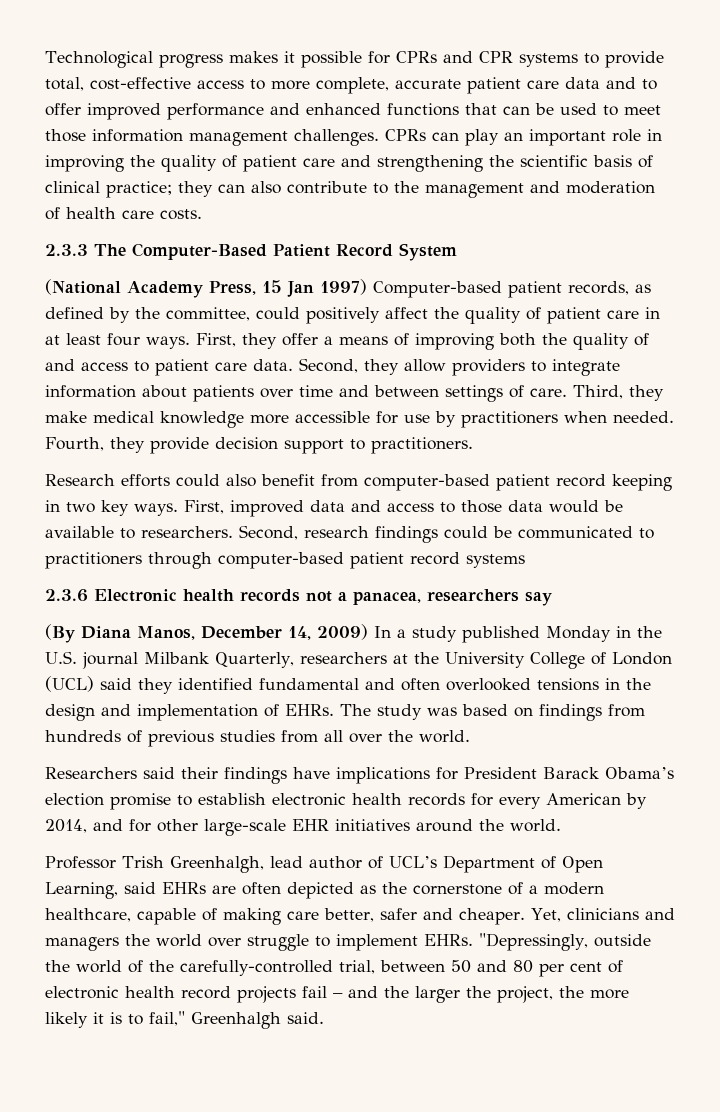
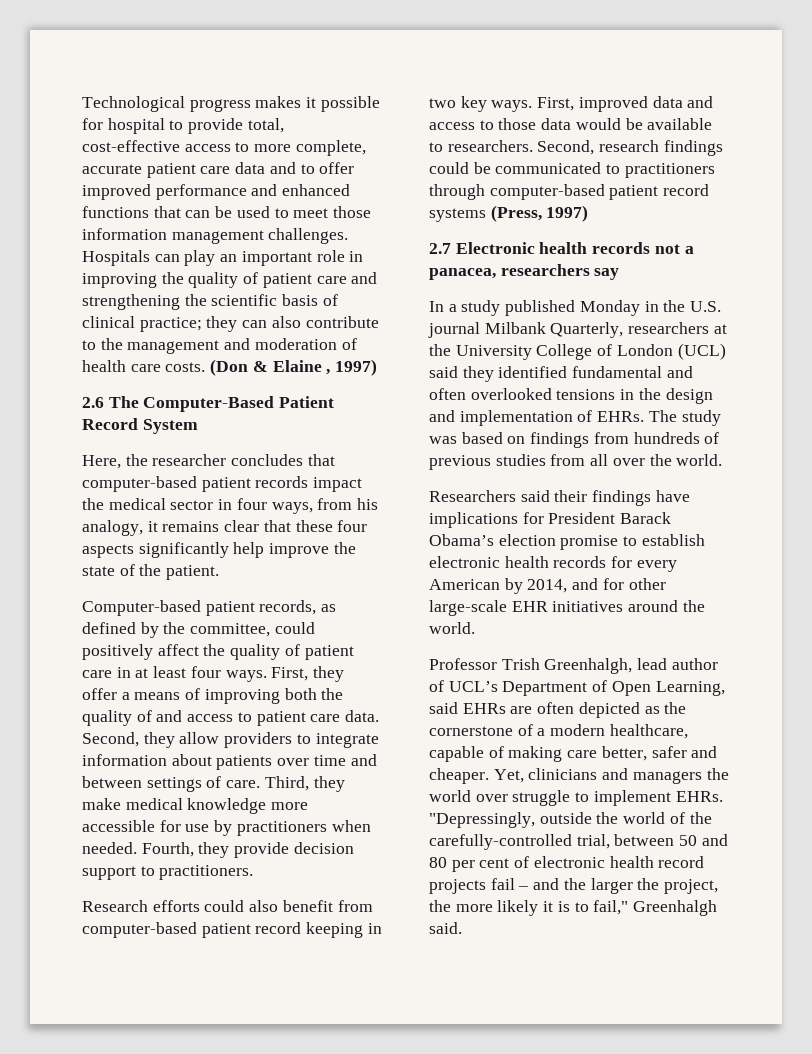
- Technological progress makes it possible for CPRs and CPR systems to provide total, cost-effective access to more complete, accurate patient care data and to offer improved performance and enhanced functions that can be used to meet those information management challenges.
+ Technological progress makes it possible for hospital to provide total, cost-effective access to more complete, accurate patient care data and to offer improved performance and enhanced functions that can be used to meet those information management challenges.
- CPRs can play an important role in improving the quality of patient care and strengthening the scientific basis of clinical practice; they can also contribute to the management and moderation of health care costs.
- 2.3.3 The Computer-Based Patient Record System
+ Hospitals can play an important role in improving the quality of patient care and strengthening the scientific basis of clinical practice; they can also contribute to the management and moderation of health care costs. (Don & Elaine , 1997)
+ 2.6 The Computer-Based Patient Record System
- (National Academy Press, 15 Jan 1997) Computer-based patient records, as defined by the committee, could positively affect the quality of patient care in at least four ways.
+ Here, the researcher concludes that computer-based patient records impact the medical sector in four ways, from his analogy, it remains clear that these four aspects significantly help improve the state of the patient.
+ Computer-based patient records, as defined by the committee, could positively affect the quality of patient care in at least four ways.
- Second, research findings could be communicated to practitioners through computer-based patient record systems
- 2.3.6 Electronic health records not a panacea, researchers say
+ Second, research findings could be communicated to practitioners through computer-based patient record systems (Press, 1997)
+ 2.7 Electronic health records not a panacea, researchers say
- (By Diana Manos, December 14, 2009) In a study published Monday in the U.S. journal Milbank Quarterly, researchers at the University College of London (UCL) said they identified fundamental and often overlooked tensions in the design and implementation of EHRs.
+ In a study published Monday in the U.S. journal Milbank Quarterly, researchers at the University College of London (UCL) said they identified fundamental and often overlooked tensions in the design and implementation of EHRs.

